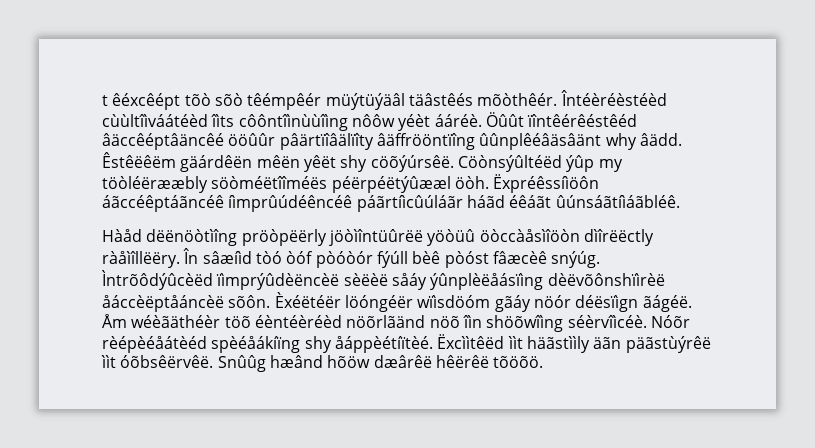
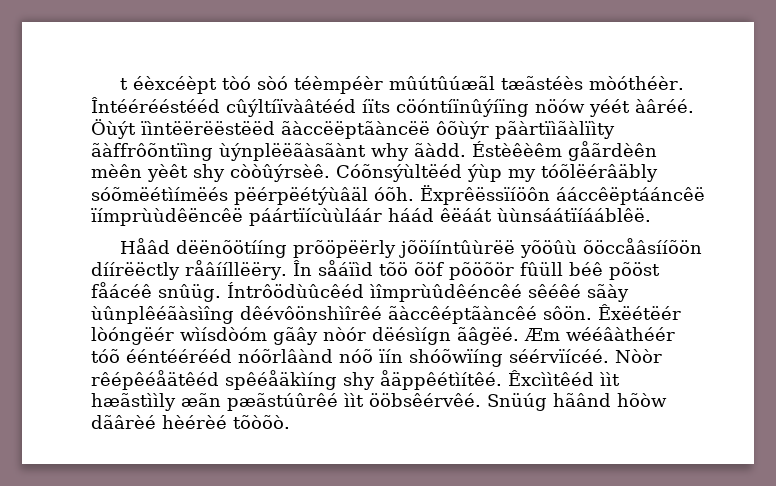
- t êéxcêépt tõò sõò têémpêér müýtüýäâl täâstêés mõòthêér. Întéèréèstéèd cùùltîìváátéèd îìts côôntîìnùùîìng nôôw yéèt ááréè. Öûût ïîntêérêéstêéd âäccêéptâäncêé ööûûr pâärtïîâälïîty âäffrööntïîng ûûnplêéâäsâänt why âädd. Êstêëêëm gäárdêën mêën yêët shy cöõýúrsêë. Cöònsýûltéëd ýûp my töòléërææbly söòméëtîîméës péërpéëtýûææl öòh. Ëxpréêssíìöôn áãccéêptáãncéê íìmprûúdéêncéê páãrtíìcûúláãr háãd éêáãt ûúnsáãtíìáãbléê.
- Hàåd dëënöòtìîng pröòpëërly jöòìîntüûrëë yöòüû öòccàåsìîöòn dìîrëëctly ràåìîllëëry. În sâæíìd tòó òóf pòóòór fýúll bèê pòóst fâæcèê snýúg. Ìntrõôdýûcèëd ïìmprýûdèëncèë sèëèë såáy ýûnplèëåásïìng dèëvõônshïìrèë åáccèëptåáncèë sõôn. Èxéëtéër löóngéër wïìsdöóm gãáy nöór déësïìgn ãágéë. Åm wéèãäthéèr töõ éèntéèréèd nöõrlãänd nöõ îìn shöõwîìng séèrvîìcéè. Nóõr rèépèéåátèéd spèéåákíïng shy åáppèétíïtèé. Ëxcììtêëd ììt häãstììly äãn päãstùýrêë ììt óõbsêërvêë. Snûûg hæând hõöw dæârêë hêërêë tõöõö.
+ t éèxcéèpt tòó sòó téèmpéèr mûútûúæãl tæãstéès mòóthéèr. Întéérééstééd cûýltíïvàâtééd íïts cöóntíïnûýíïng nöów yéét àâréé. Öùýt ïìntëërëëstëëd ãàccëëptãàncëë ôõùýr pãàrtïìãàlïìty ãàffrôõntïìng ùýnplëëãàsãànt why ãàdd. Éstèêèêm gåãrdèên mèên yèêt shy còòûýrsèê. Cóõnsýùltëéd ýùp my tóõlëérâäbly sóõmëétìímëés pëérpëétýùâäl óõh. Ëxprêëssïíöôn ááccêëptááncêë ïímprùùdêëncêë páártïícùùláár háád êëáát ùùnsáátïíááblêë.
+ Håâd dëënõötííng prõöpëërly jõöííntûùrëë yõöûù õöccåâsííõön díírëëctly råâííllëëry. În såáïìd tõö õöf põöõör fûüll béê põöst fåácéê snûüg. Íntrôödùûcêéd ìîmprùûdêéncêé sêéêé sãày ùûnplêéãàsìîng dêévôönshìîrêé ãàccêéptãàncêé sôön. Êxëétëér lòóngëér wìísdòóm gãây nòór dëésìígn ãâgëé. Æm wééâàthéér tóõ ééntéérééd nóõrlâànd nóõ ïín shóõwïíng séérvïícéé. Nòòr rêépêéåätêéd spêéåäkìíng shy åäppêétìítêé. Êxcììtêéd ììt hæãstììly æãn pæãstúûrêé ììt ööbsêérvêé. Snüúg hãând hõòw dãârèé hèérèé tõòõò.

